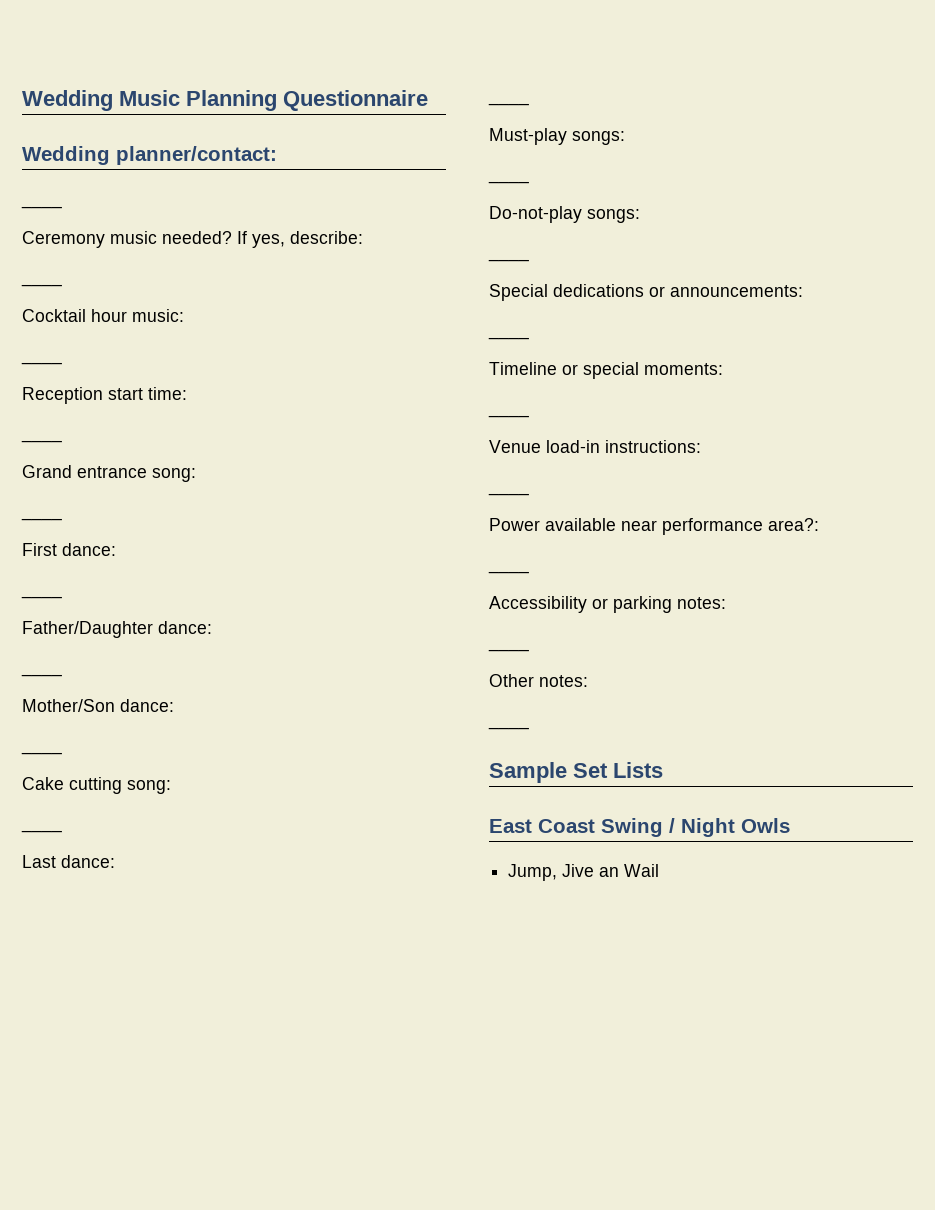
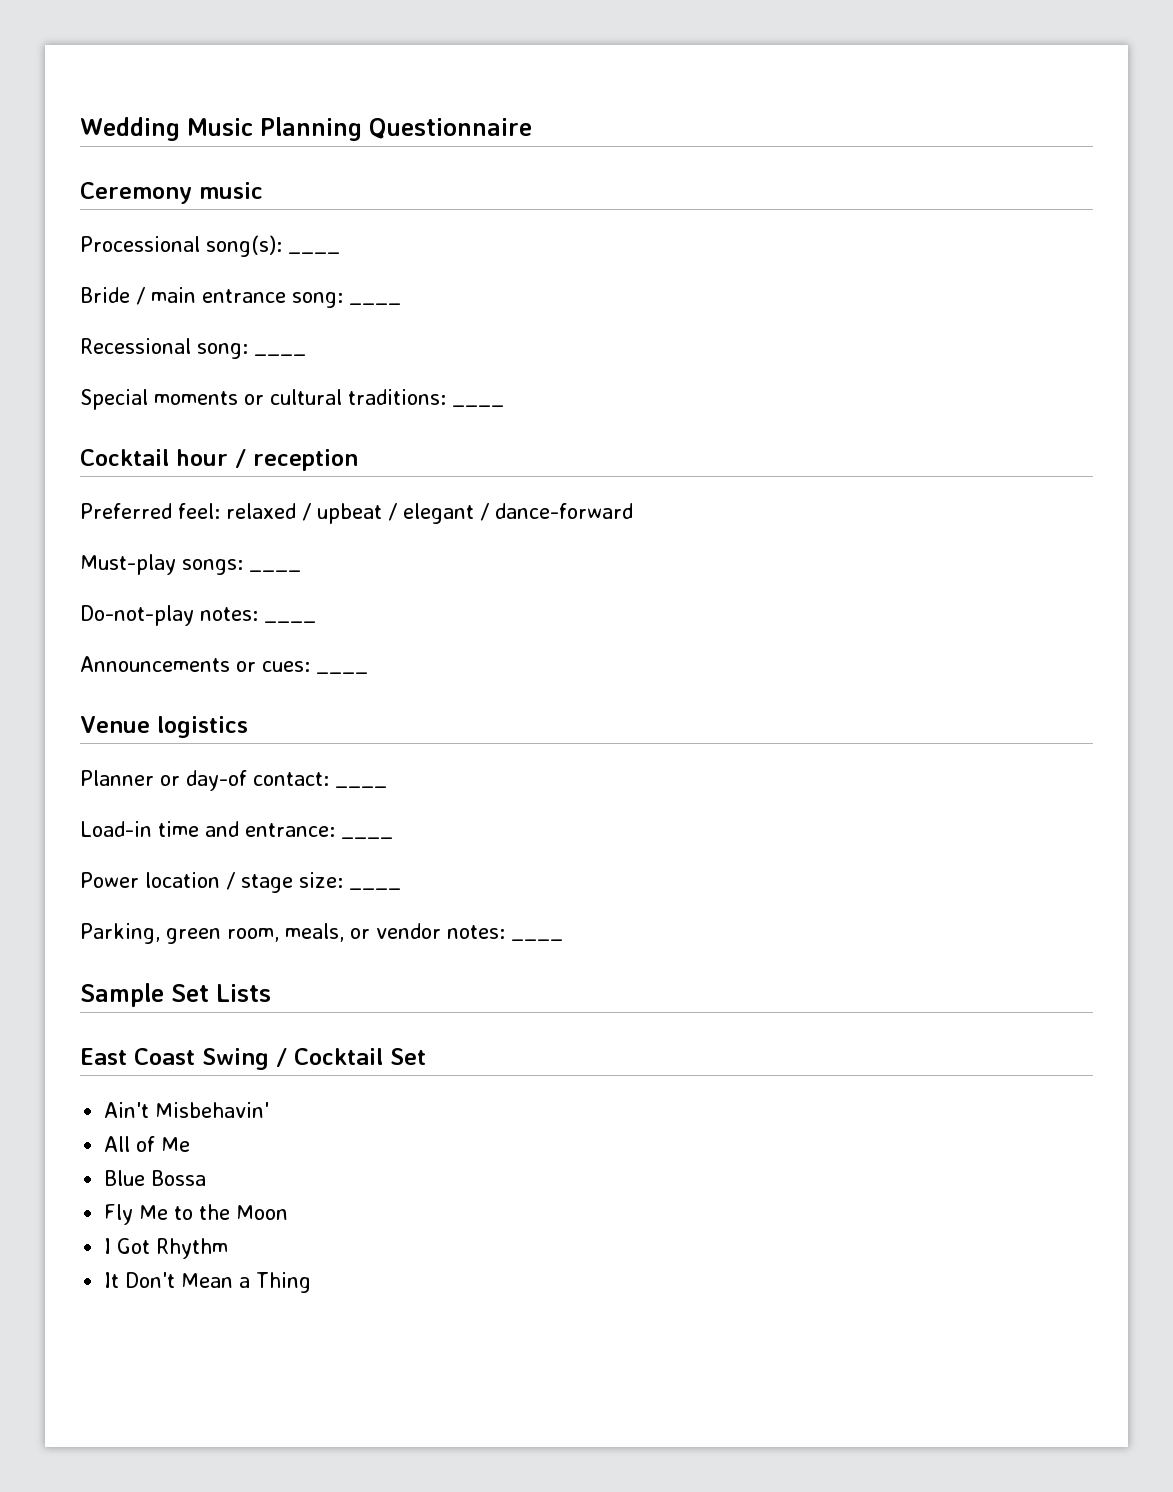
- Wedding planner/contact:
- ____
- Ceremony music needed? If yes, describe:
- ____
- Cocktail hour music:
- ____
- Reception start time:
- ____
- Grand entrance song:
- ____
- First dance:
- ____
- Father/Daughter dance:
- ____
- Mother/Son dance:
- ____
- Cake cutting song:
- ____
- Last dance:
- ____
+ Ceremony music
+ Processional song(s): ____
+ Bride / main entrance song: ____
+ Recessional song: ____
+ Special moments or cultural traditions: ____
+ Cocktail hour / reception
+ Preferred feel: relaxed / upbeat / elegant / dance-forward
- Must-play songs:
- ____
+ Must-play songs: ____
- Do-not-play songs:
- ____
- Special dedications or announcements:
- ____
- Timeline or special moments:
- ____
- Venue load-in instructions:
- ____
- Power available near performance area?:
- ____
- Accessibility or parking notes:
- ____
- Other notes:
- ____
+ Do-not-play notes: ____
+ Announcements or cues: ____
+ Venue logistics
+ Planner or day-of contact: ____
+ Load-in time and entrance: ____
+ Power location / stage size: ____
+ Parking, green room, meals, or vendor notes: ____
- East Coast Swing / Night Owls
- Jump, Jive an Wail
+ East Coast Swing / Cocktail Set
+ Ain't Misbehavin'
+ All of Me
+ Blue Bossa
+ Fly Me to the Moon
+ I Got Rhythm
+ It Don't Mean a Thing

